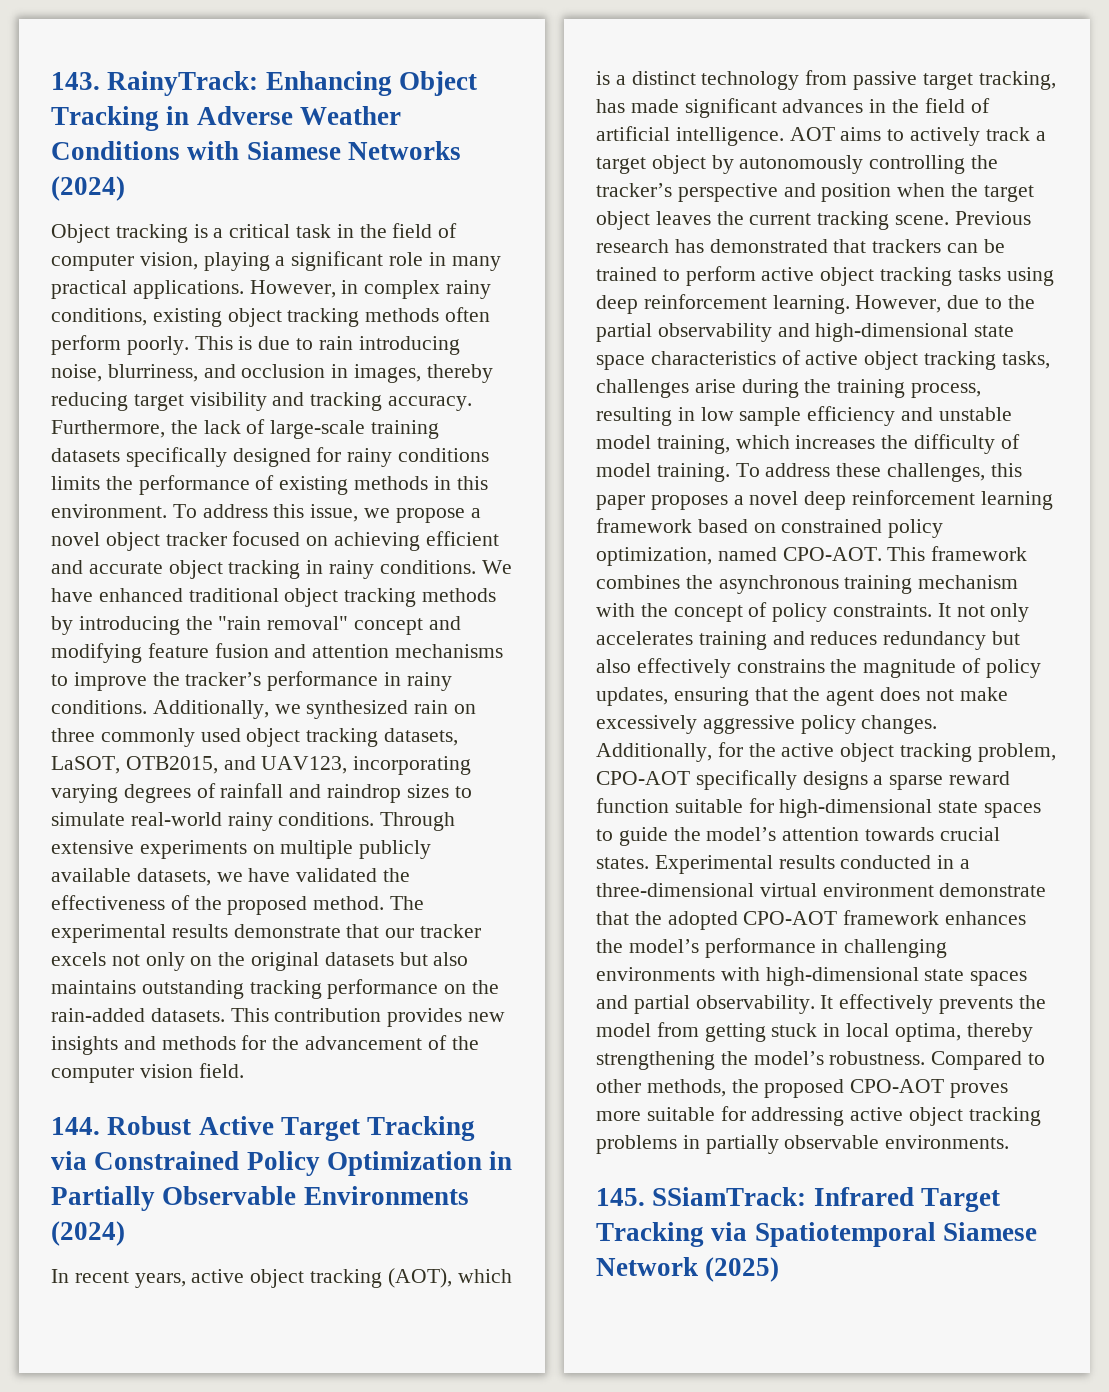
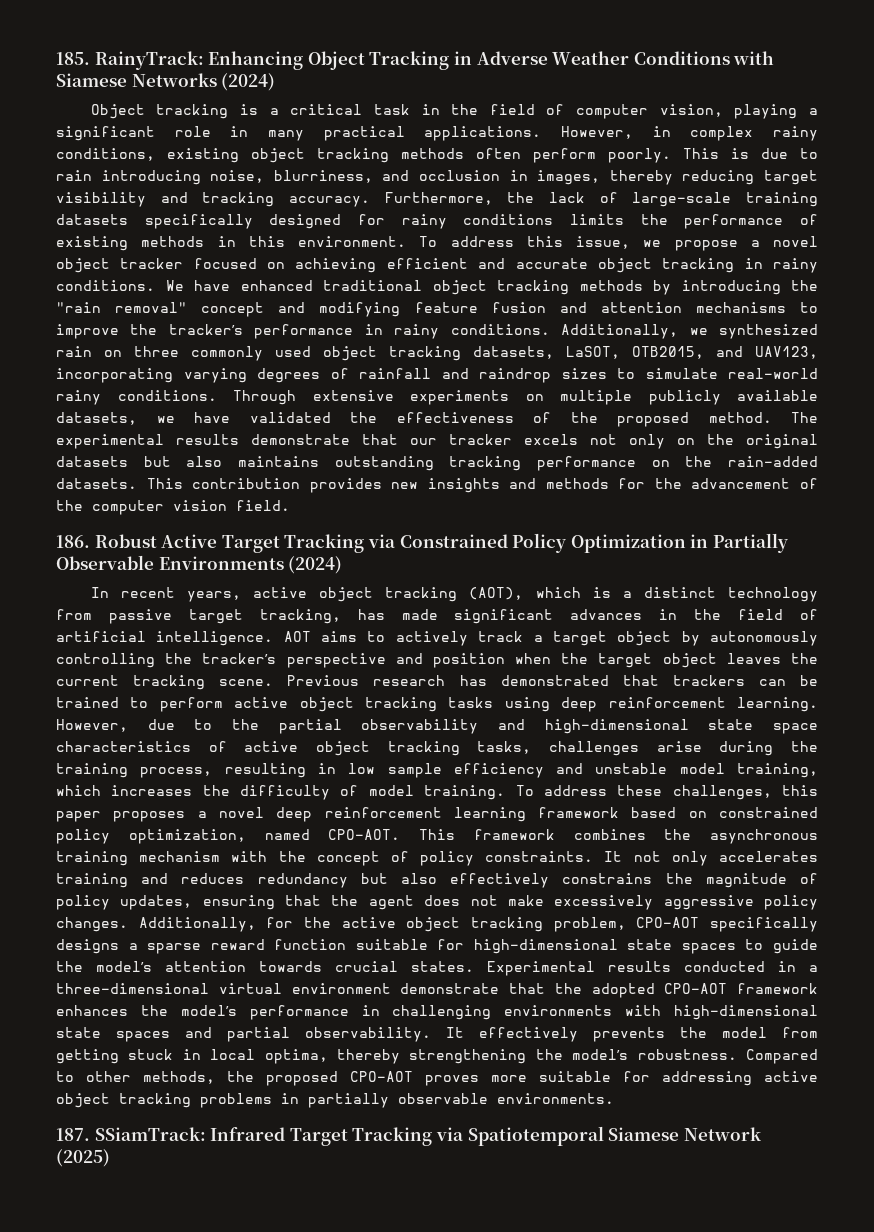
- 143. RainyTrack: Enhancing Object Tracking in Adverse Weather Conditions with Siamese Networks (2024)
+ 185. RainyTrack: Enhancing Object Tracking in Adverse Weather Conditions with Siamese Networks (2024)
- 144. Robust Active Target Tracking via Constrained Policy Optimization in Partially Observable Environments (2024)
+ 186. Robust Active Target Tracking via Constrained Policy Optimization in Partially Observable Environments (2024)
- 145. SSiamTrack: Infrared Target Tracking via Spatiotemporal Siamese Network (2025)
+ 187. SSiamTrack: Infrared Target Tracking via Spatiotemporal Siamese Network (2025)

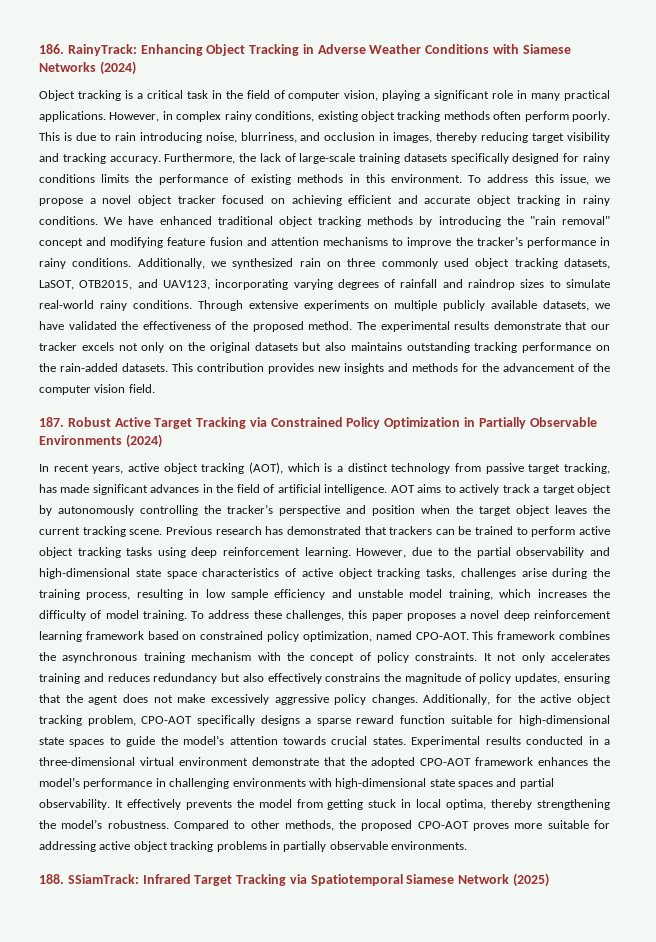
- 185. RainyTrack: Enhancing Object Tracking in Adverse Weather Conditions with Siamese Networks (2024)
+ 186. RainyTrack: Enhancing Object Tracking in Adverse Weather Conditions with Siamese Networks (2024)
- 186. Robust Active Target Tracking via Constrained Policy Optimization in Partially Observable Environments (2024)
+ 187. Robust Active Target Tracking via Constrained Policy Optimization in Partially Observable Environments (2024)
- 187. SSiamTrack: Infrared Target Tracking via Spatiotemporal Siamese Network (2025)
+ 188. SSiamTrack: Infrared Target Tracking via Spatiotemporal Siamese Network (2025)

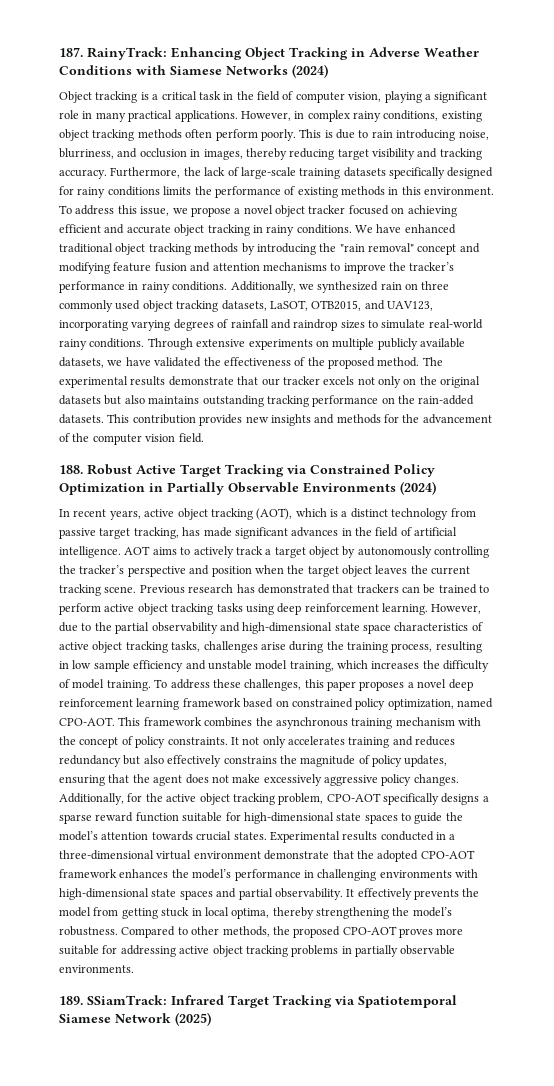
- 186. RainyTrack: Enhancing Object Tracking in Adverse Weather Conditions with Siamese Networks (2024)
+ 187. RainyTrack: Enhancing Object Tracking in Adverse Weather Conditions with Siamese Networks (2024)
- 187. Robust Active Target Tracking via Constrained Policy Optimization in Partially Observable Environments (2024)
+ 188. Robust Active Target Tracking via Constrained Policy Optimization in Partially Observable Environments (2024)
- 188. SSiamTrack: Infrared Target Tracking via Spatiotemporal Siamese Network (2025)
+ 189. SSiamTrack: Infrared Target Tracking via Spatiotemporal Siamese Network (2025)

